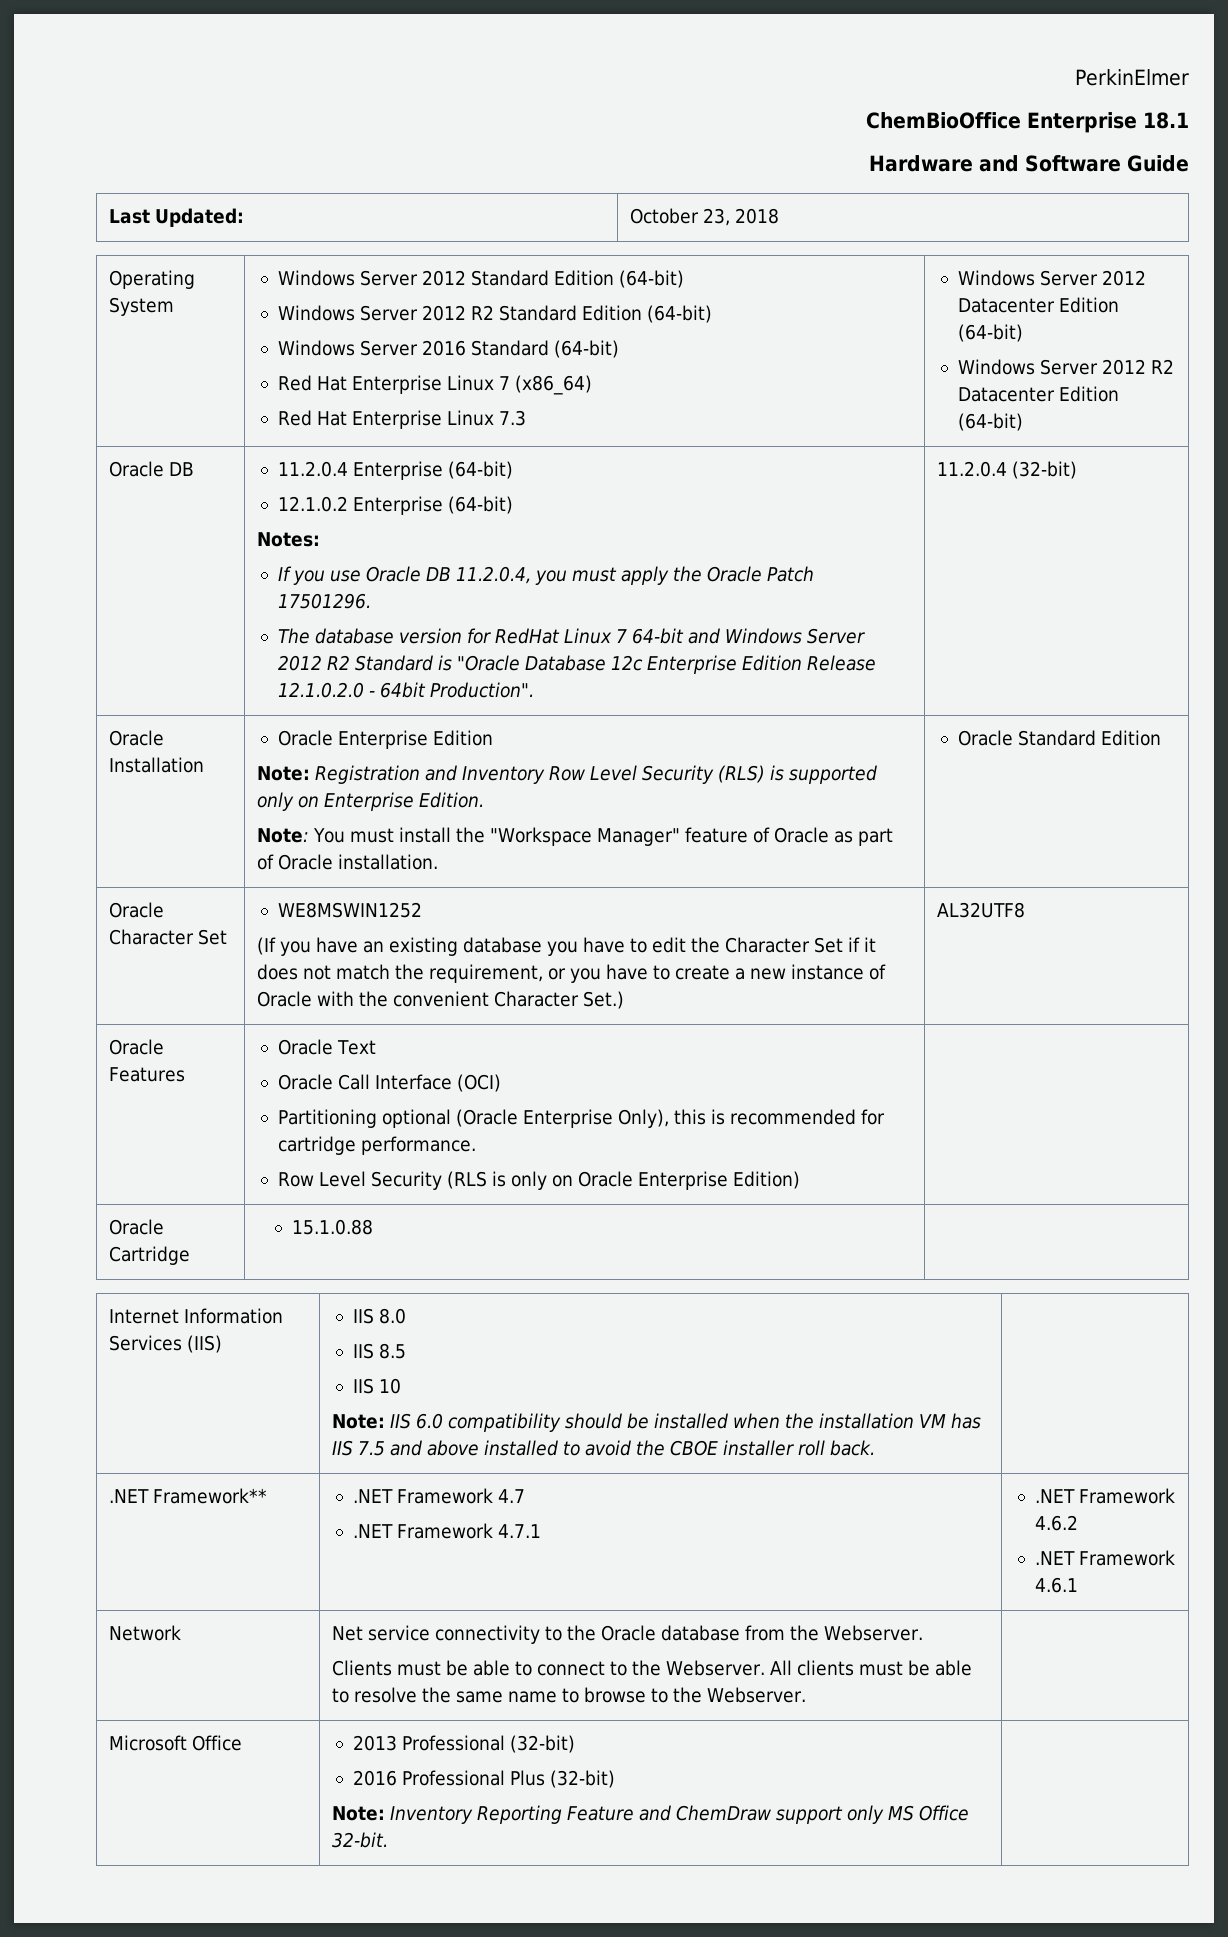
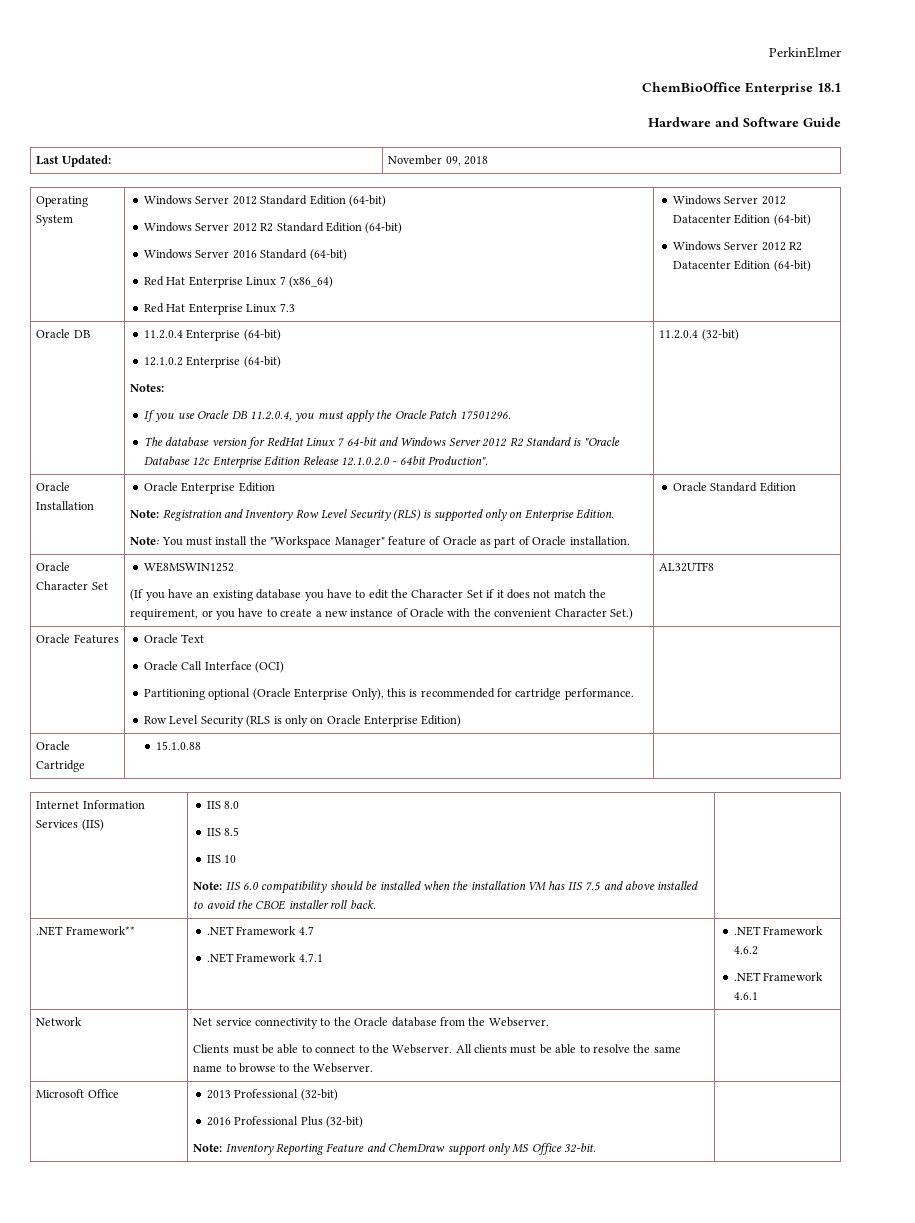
- Last Updated: | October 23, 2018
+ Last Updated: | November 09, 2018

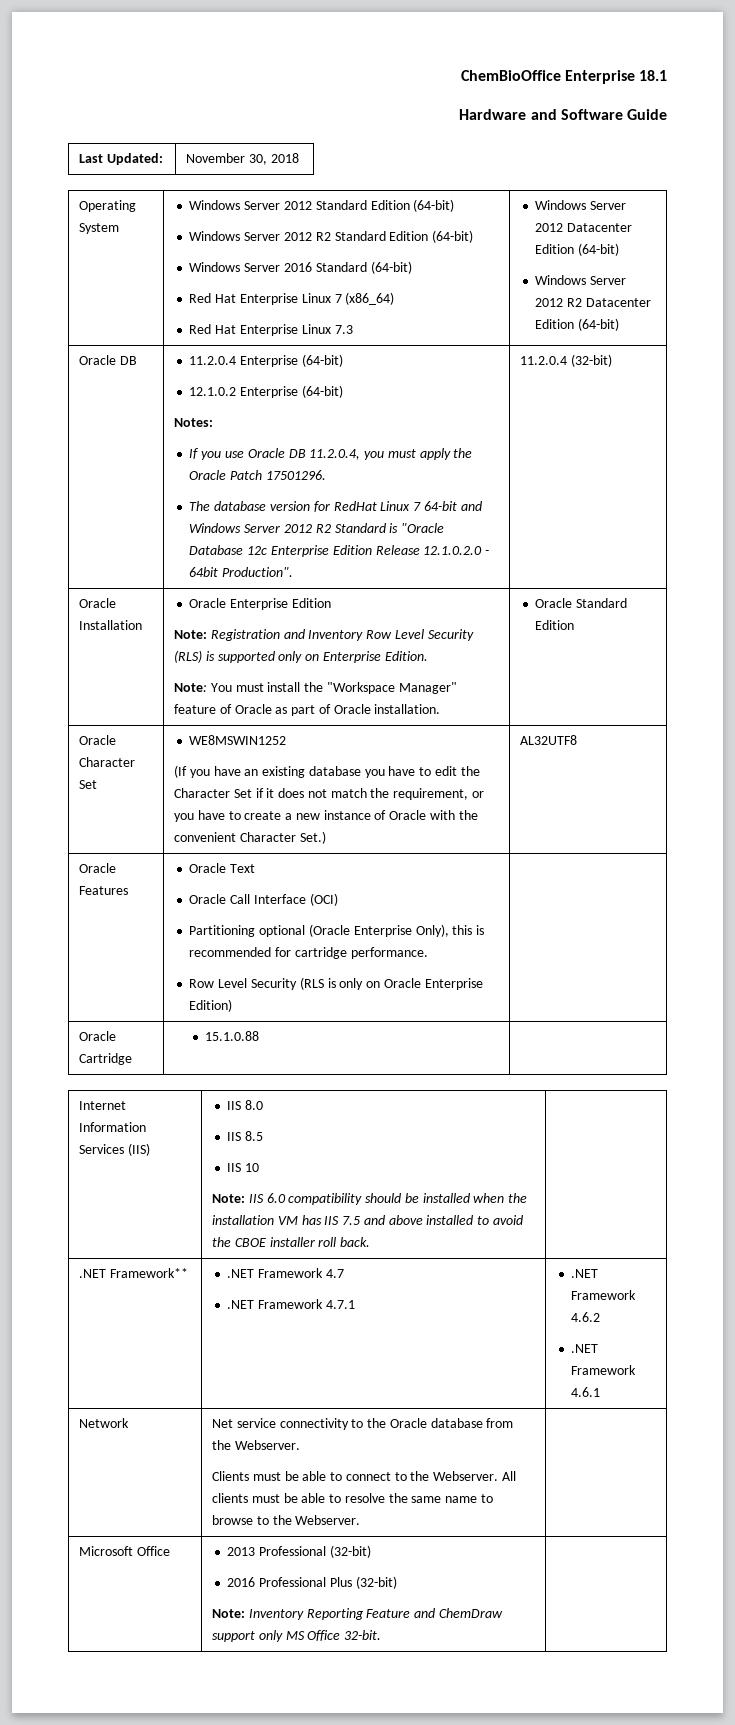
- PerkinElmer
- Last Updated: | November 09, 2018
+ Last Updated: | November 30, 2018

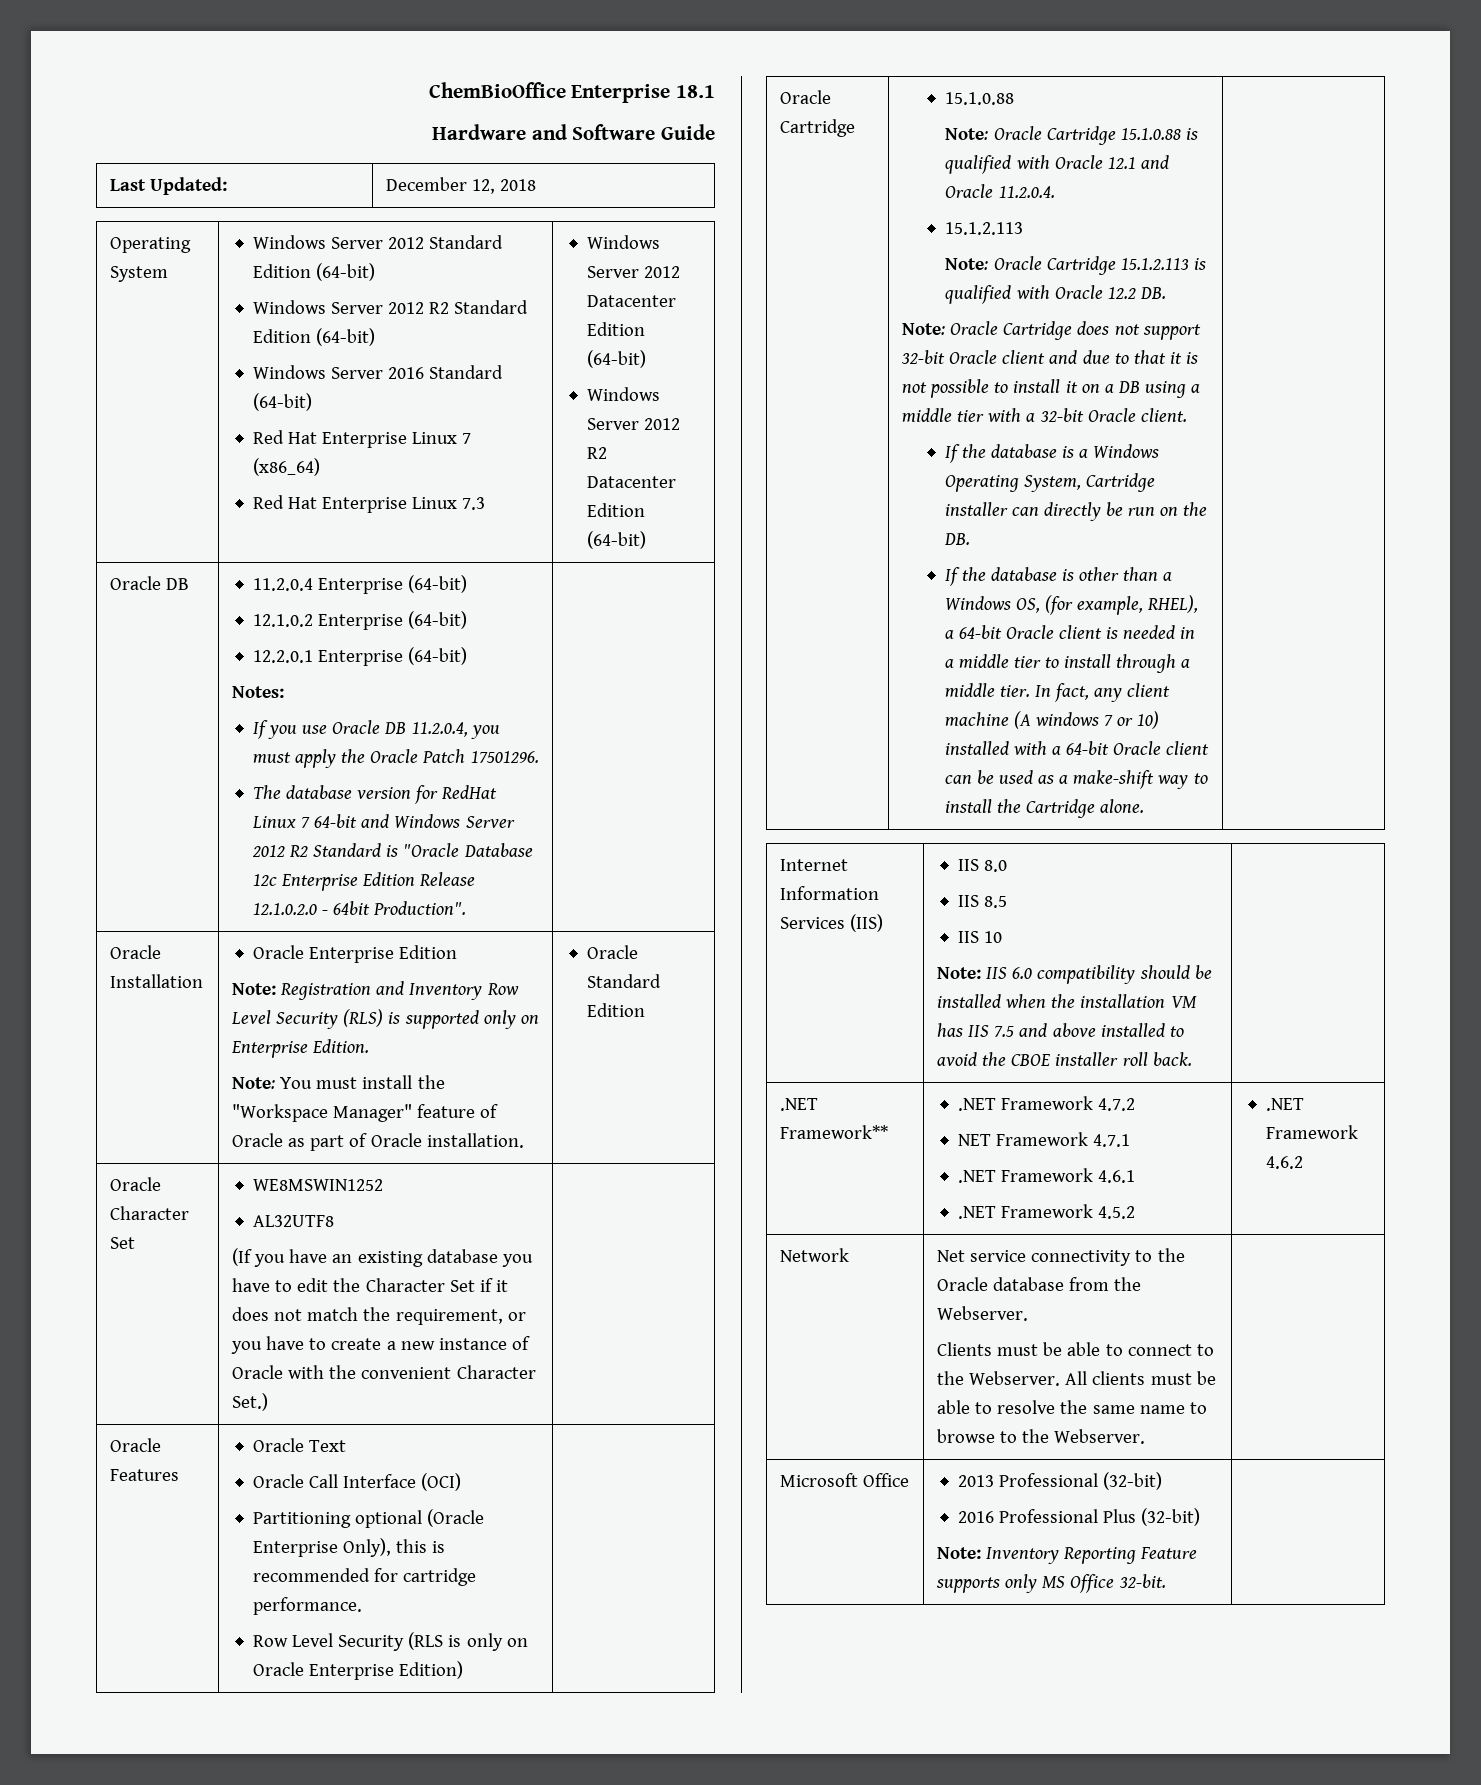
- Last Updated: | November 30, 2018
+ Last Updated: | December 12, 2018
+ 12.2.0.1 Enterprise (64-bit)
- 11.2.0.4 (32-bit)
  Oracle Character Set | WE8MSWIN1252
- (If you have an existing database you have to edit the Character Set if it does not match the requirement, or you have to create a new instance of Oracle with the convenient Character Set.) | AL32UTF8
+ AL32UTF8
+ (If you have an existing database you have to edit the Character Set if it does not match the requirement, or you have to create a new instance of Oracle with the convenient Character Set.) |
+ Note: Oracle Cartridge 15.1.0.88 is qualified with Oracle 12.1 and Oracle 11.2.0.4.
+ 15.1.2.113
+ Note: Oracle Cartridge 15.1.2.113 is qualified with Oracle 12.2 DB.
+ Note: Oracle Cartridge does not support 32-bit Oracle client and due to that it is not possible to install it on a DB using a middle tier with a 32-bit Oracle client.
+ If the database is a Windows Operating System, Cartridge installer can directly be run on the DB.
+ If the database is other than a Windows OS, (for example, RHEL), a 64-bit Oracle client is needed in a middle tier to install through a middle tier. In fact, any client machine (A windows 7 or 10) installed with a 64-bit Oracle client can be used as a make-shift way to install the Cartridge alone.
- .NET Framework** | .NET Framework 4.7
- .NET Framework 4.7.1 | .NET Framework 4.6.2
+ .NET Framework** | .NET Framework 4.7.2
+ NET Framework 4.7.1
  .NET Framework 4.6.1
+ .NET Framework 4.5.2 | .NET Framework 4.6.2
  Microsoft Office | 2013 Professional (32-bit)
  2016 Professional Plus (32-bit)
- Note: Inventory Reporting Feature and ChemDraw support only MS Office 32-bit. |
+ Note: Inventory Reporting Feature supports only MS Office 32-bit. |

